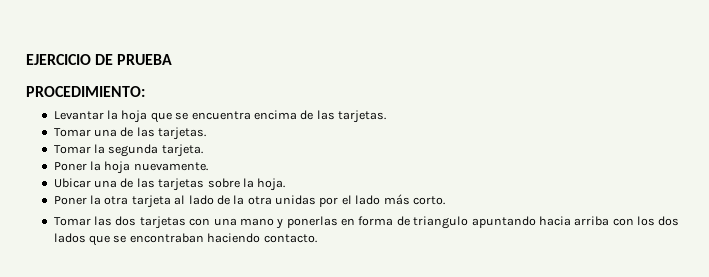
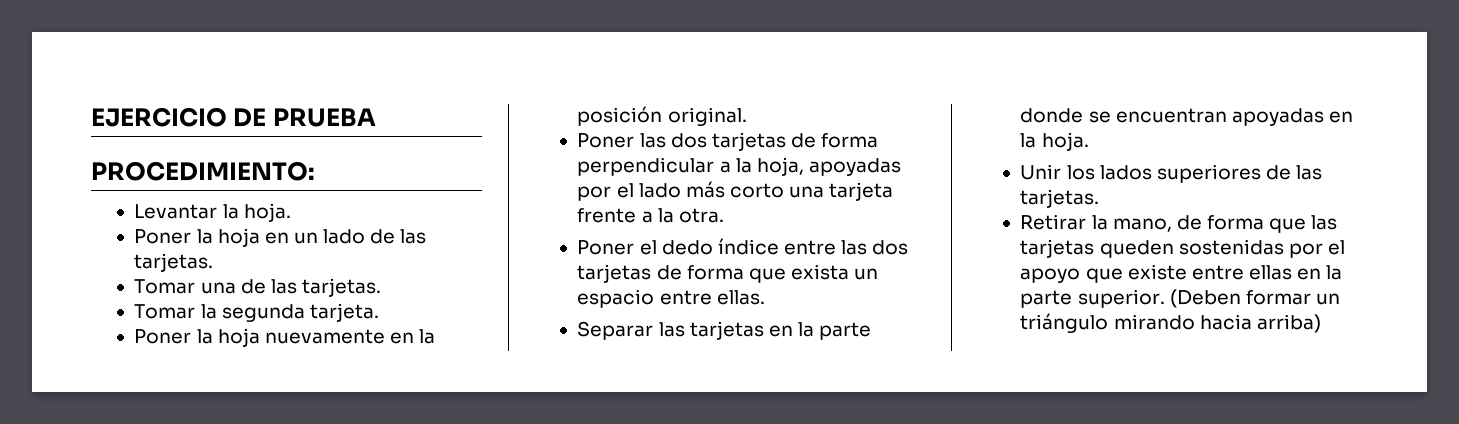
- Levantar la hoja que se encuentra encima de las tarjetas.
+ Levantar la hoja.
+ Poner la hoja en un lado de las tarjetas.
- Poner la hoja nuevamente.
- Ubicar una de las tarjetas sobre la hoja.
- Poner la otra tarjeta al lado de la otra unidas por el lado más corto.
- Tomar las dos tarjetas con una mano y ponerlas en forma de triangulo apuntando hacia arriba con los dos lados que se encontraban haciendo contacto.
+ Poner la hoja nuevamente en la posición original.
+ Poner las dos tarjetas de forma perpendicular a la hoja, apoyadas por el lado más corto una tarjeta frente a la otra.
+ Poner el dedo índice entre las dos tarjetas de forma que exista un espacio entre ellas.
+ Separar las tarjetas en la parte donde se encuentran apoyadas en la hoja.
+ Unir los lados superiores de las tarjetas.
+ Retirar la mano, de forma que las tarjetas queden sostenidas por el apoyo que existe entre ellas en la parte superior. (Deben formar un triángulo mirando hacia arriba)

